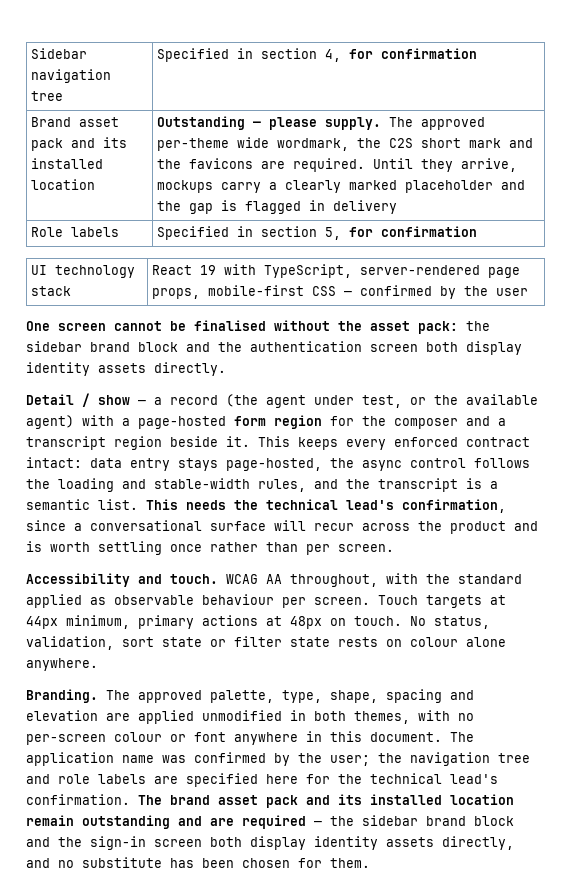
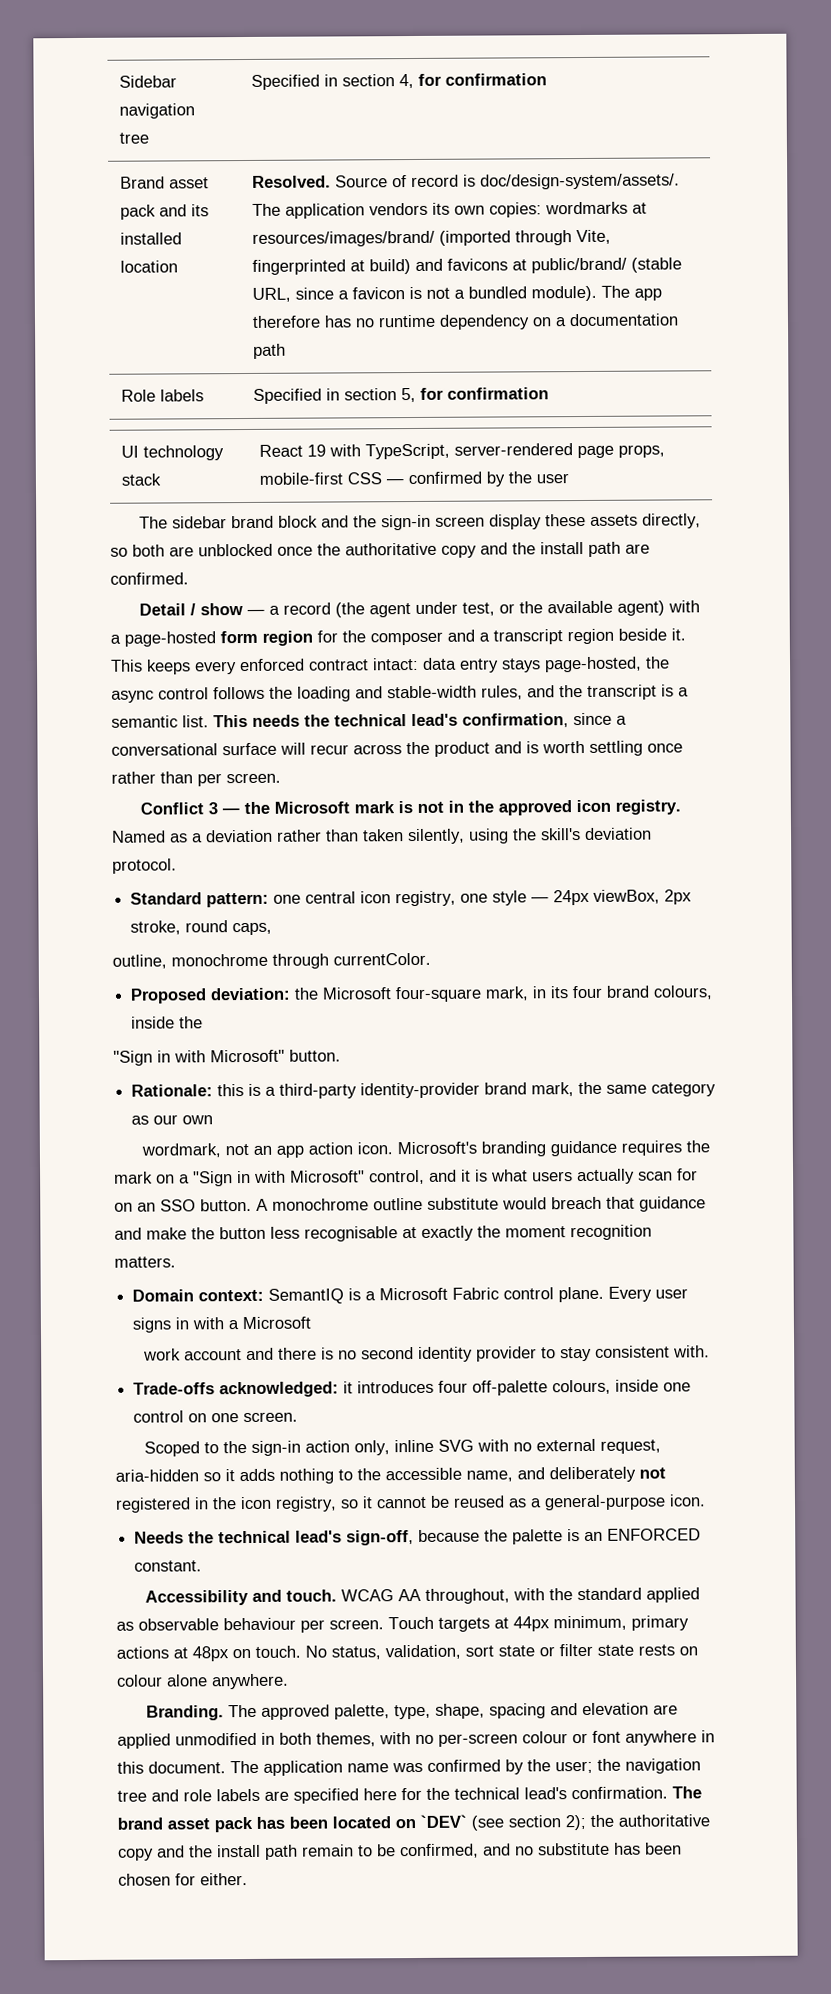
- Outstanding — please supply. The approved per-theme wide wordmark, the C2S short mark and the favicons are required. Until they arrive, mockups carry a clearly marked placeholder and the gap is flagged in delivery
+ Resolved. Source of record is doc/design-system/assets/. The application vendors its own copies: wordmarks at resources/images/brand/ (imported through Vite, fingerprinted at build) and favicons at public/brand/ (stable URL, since a favicon is not a bundled module). The app therefore has no runtime dependency on a documentation path
- One screen cannot be finalised without the asset pack: the sidebar brand block and the authentication screen both display identity assets directly.
+ The sidebar brand block and the sign-in screen display these assets directly, so both are unblocked once the authoritative copy and the install path are confirmed.
+ Conflict 3 — the Microsoft mark is not in the approved icon registry. Named as a deviation rather than taken silently, using the skill's deviation protocol.
+ Standard pattern: one central icon registry, one style — 24px viewBox, 2px stroke, round caps,
+ outline, monochrome through currentColor.
+ Proposed deviation: the Microsoft four-square mark, in its four brand colours, inside the
+ "Sign in with Microsoft" button.
+ Rationale: this is a third-party identity-provider brand mark, the same category as our own
+ wordmark, not an app action icon. Microsoft's branding guidance requires the mark on a "Sign in with Microsoft" control, and it is what users actually scan for on an SSO button. A monochrome outline substitute would breach that guidance and make the button less recognisable at exactly the moment recognition matters.
+ Domain context: SemantIQ is a Microsoft Fabric control plane. Every user signs in with a Microsoft
+ work account and there is no second identity provider to stay consistent with.
+ Trade-offs acknowledged: it introduces four off-palette colours, inside one control on one screen.
+ Scoped to the sign-in action only, inline SVG with no external request, aria-hidden so it adds nothing to the accessible name, and deliberately not registered in the icon registry, so it cannot be reused as a general-purpose icon.
+ Needs the technical lead's sign-off, because the palette is an ENFORCED constant.
- The brand asset pack and its installed location remain outstanding and are required — the sidebar brand block and the sign-in screen both display identity assets directly, and no substitute has been chosen for them.
+ The brand asset pack has been located on `DEV` (see section 2); the authoritative copy and the install path remain to be confirmed, and no substitute has been chosen for either.

